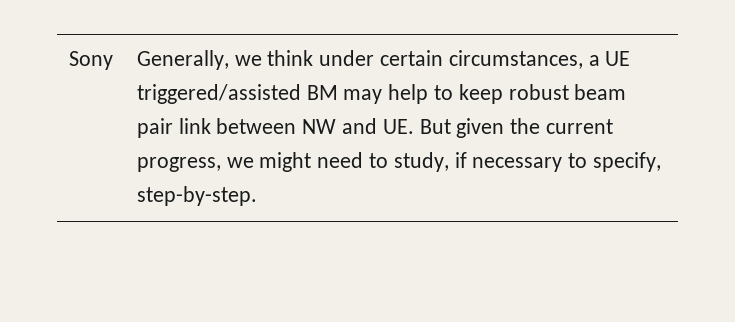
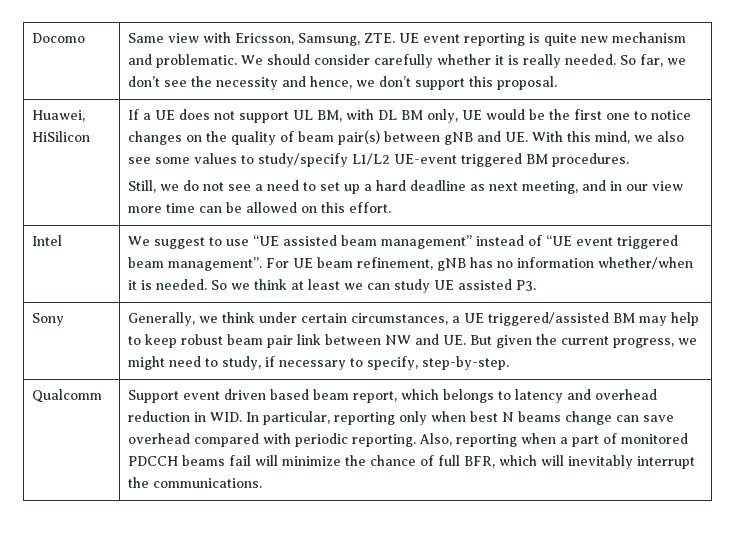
+ Docomo | Same view with Ericsson, Samsung, ZTE. UE event reporting is quite new mechanism and problematic. We should consider carefully whether it is really needed. So far, we don’t see the necessity and hence, we don’t support this proposal.
+ Huawei, HiSilicon | If a UE does not support UL BM, with DL BM only, UE would be the first one to notice changes on the quality of beam pair(s) between gNB and UE. With this mind, we also see some values to study/specify L1/L2 UE-event triggered BM procedures.
+ Still, we do not see a need to set up a hard deadline as next meeting, and in our view more time can be allowed on this effort.
+ Intel | We suggest to use “UE assisted beam management” instead of “UE event triggered beam management”. For UE beam refinement, gNB has no information whether/when it is needed. So we think at least we can study UE assisted P3.
+ Qualcomm | Support event driven based beam report, which belongs to latency and overhead reduction in WID. In particular, reporting only when best N beams change can save overhead compared with periodic reporting. Also, reporting when a part of monitored PDCCH beams fail will minimize the chance of full BFR, which will inevitably interrupt the communications.

